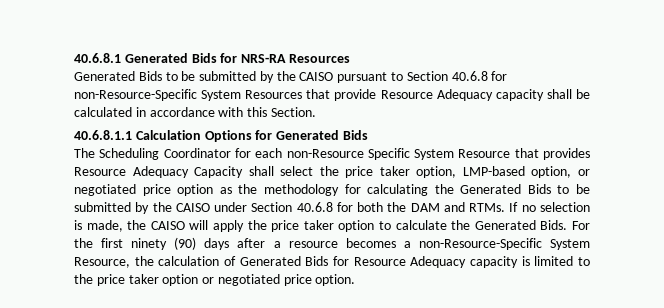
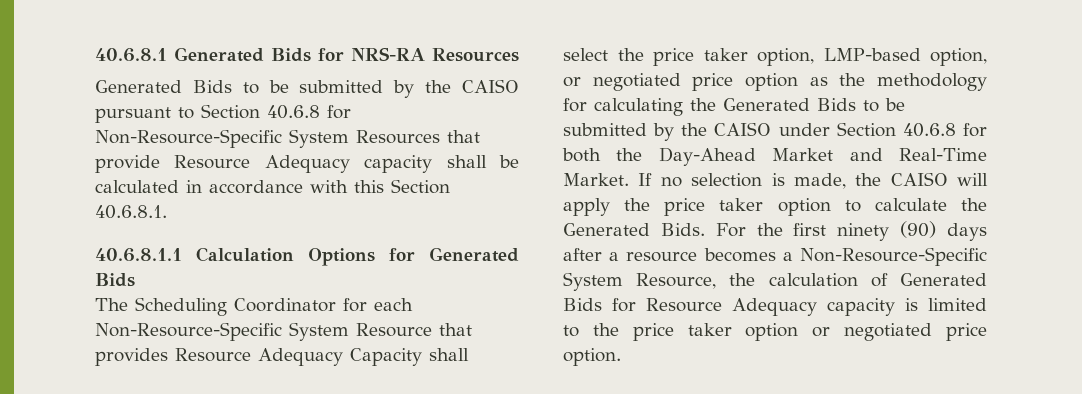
- Generated Bids to be submitted by the CAISO pursuant to Section 40.6.8 for non-Resource-Specific System Resources that provide Resource Adequacy capacity shall be calculated in accordance with this Section.
+ Generated Bids to be submitted by the CAISO pursuant to Section 40.6.8 for Non-Resource-Specific System Resources that provide Resource Adequacy capacity shall be calculated in accordance with this Section 40.6.8.1.
- The Scheduling Coordinator for each non-Resource Specific System Resource that provides Resource Adequacy Capacity shall select the price taker option, LMP-based option, or negotiated price option as the methodology for calculating the Generated Bids to be submitted by the CAISO under Section 40.6.8 for both the DAM and RTMs.
+ The Scheduling Coordinator for each Non-Resource-Specific System Resource that provides Resource Adequacy Capacity shall select the price taker option, LMP-based option, or negotiated price option as the methodology for calculating the Generated Bids to be submitted by the CAISO under Section 40.6.8 for both the Day-Ahead Market and Real-Time Market.
- For the first ninety (90) days after a resource becomes a non-Resource-Specific System Resource, the calculation of Generated Bids for Resource Adequacy capacity is limited to the price taker option or negotiated price option.
+ For the first ninety (90) days after a resource becomes a Non-Resource-Specific System Resource, the calculation of Generated Bids for Resource Adequacy capacity is limited to the price taker option or negotiated price option.

